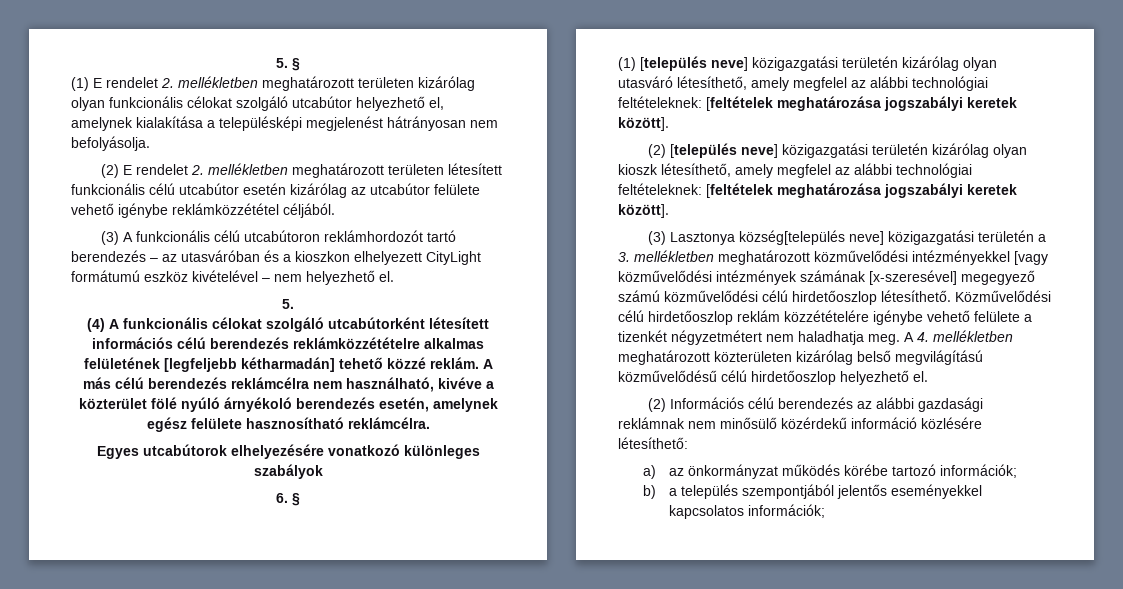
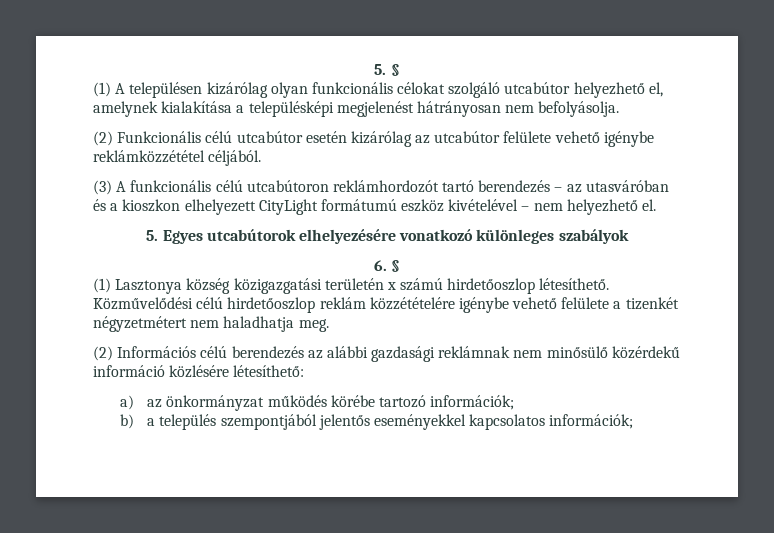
- (1) E rendelet 2. mellékletben meghatározott területen kizárólag olyan funkcionális célokat szolgáló utcabútor helyezhető el, amelynek kialakítása a településképi megjelenést hátrányosan nem befolyásolja.
+ (1) A településen kizárólag olyan funkcionális célokat szolgáló utcabútor helyezhető el, amelynek kialakítása a településképi megjelenést hátrányosan nem befolyásolja.
- (2) E rendelet 2. mellékletben meghatározott területen létesített funkcionális célú utcabútor esetén kizárólag az utcabútor felülete vehető igénybe reklámközzététel céljából.
+ (2) Funkcionális célú utcabútor esetén kizárólag az utcabútor felülete vehető igénybe reklámközzététel céljából.
  (3) A funkcionális célú utcabútoron reklámhordozót tartó berendezés – az utasváróban és a kioszkon elhelyezett CityLight formátumú eszköz kivételével – nem helyezhető el.
- 5.
- (4) A funkcionális célokat szolgáló utcabútorként létesített információs célú berendezés reklámközzétételre alkalmas felületének [legfeljebb kétharmadán] tehető közzé reklám. A más célú berendezés reklámcélra nem használható, kivéve a közterület fölé nyúló árnyékoló berendezés esetén, amelynek egész felülete hasznosítható reklámcélra.
- Egyes utcabútorok elhelyezésére vonatkozó különleges szabályok
+ 5. Egyes utcabútorok elhelyezésére vonatkozó különleges szabályok
- (1) [település neve] közigazgatási területén kizárólag olyan utasváró létesíthető, amely megfelel az alábbi technológiai feltételeknek: [feltételek meghatározása jogszabályi keretek között].
- (2) [település neve] közigazgatási területén kizárólag olyan kioszk létesíthető, amely megfelel az alábbi technológiai feltételeknek: [feltételek meghatározása jogszabályi keretek között].
- (3) Lasztonya község[település neve] közigazgatási területén a 3. mellékletben meghatározott közművelődési intézményekkel [vagy közművelődési intézmények számának [x-szeresével] megegyező számú közművelődési célú hirdetőoszlop létesíthető.
+ (1) Lasztonya község közigazgatási területén x számú hirdetőoszlop létesíthető.
- A 4. mellékletben meghatározott közterületen kizárólag belső megvilágítású közművelődésű célú hirdetőoszlop helyezhető el.

